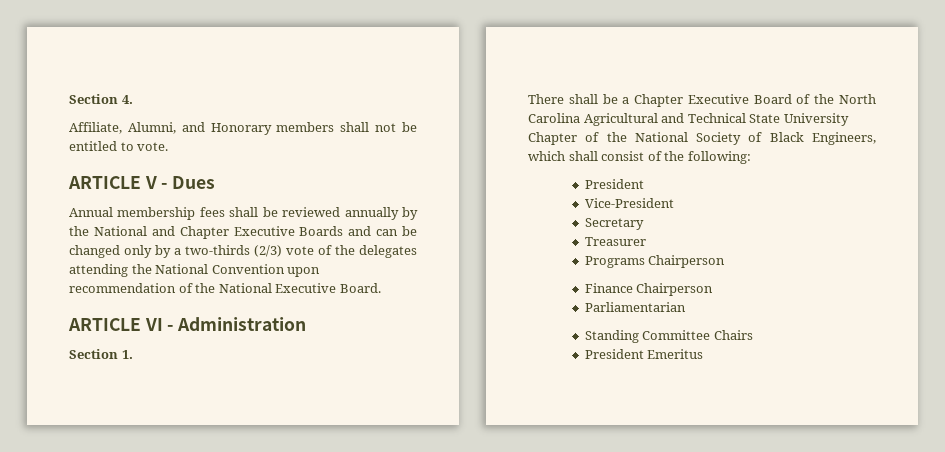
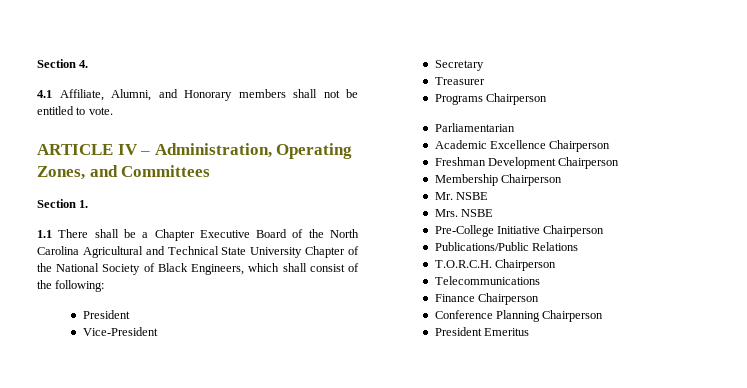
- Affiliate, Alumni, and Honorary members shall not be entitled to vote.
+ 4.1 Affiliate, Alumni, and Honorary members shall not be entitled to vote.
- ARTICLE V - Dues
- Annual membership fees shall be reviewed annually by the National and Chapter Executive Boards and can be changed only by a two-thirds (2/3) vote of the delegates attending the National Convention upon recommendation of the National Executive Board.
- ARTICLE VI - Administration
+ ARTICLE IV – Administration, Operating Zones, and Committees
- There shall be a Chapter Executive Board of the North Carolina Agricultural and Technical State University Chapter of the National Society of Black Engineers, which shall consist of the following:
+ 1.1 There shall be a Chapter Executive Board of the North Carolina Agricultural and Technical State University Chapter of the National Society of Black Engineers, which shall consist of the following:
+ Parliamentarian
+ Academic Excellence Chairperson
+ Freshman Development Chairperson
+ Membership Chairperson
+ Mr. NSBE
+ Mrs. NSBE
+ Pre-College Initiative Chairperson
+ Publications/Public Relations
+ T.O.R.C.H. Chairperson
+ Telecommunications
  Finance Chairperson
- Parliamentarian
- Standing Committee Chairs
+ Conference Planning Chairperson

